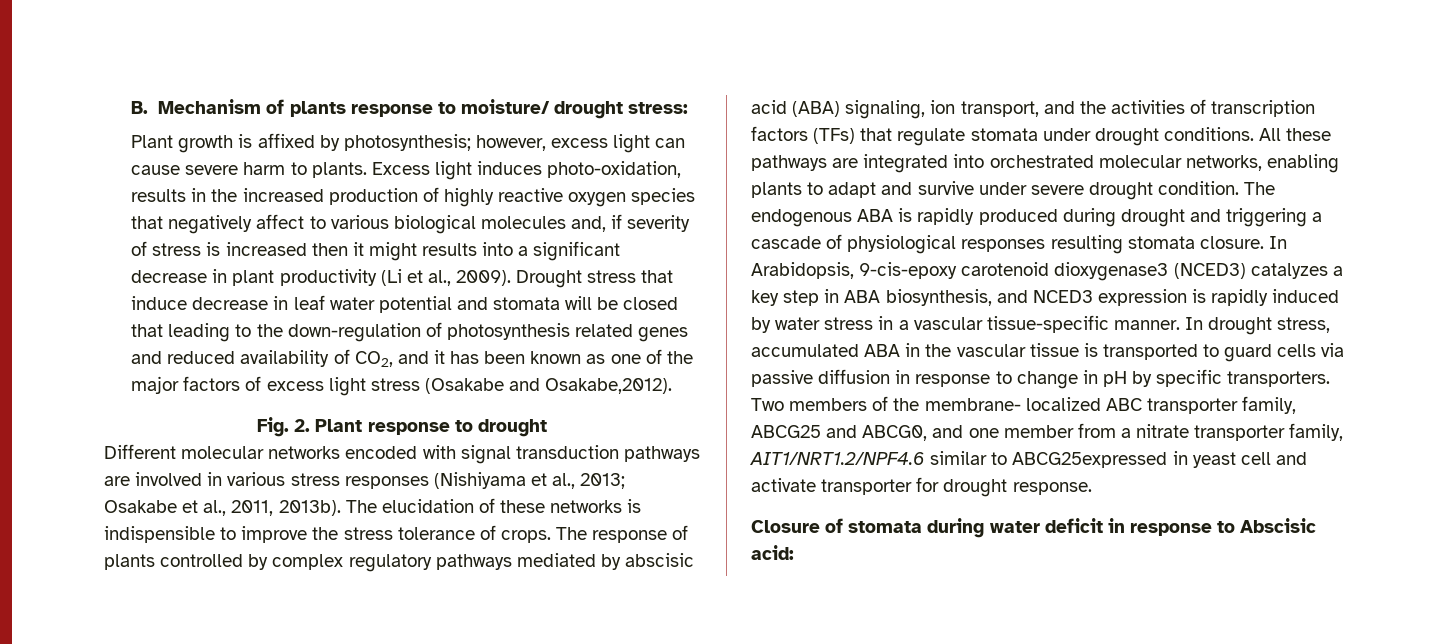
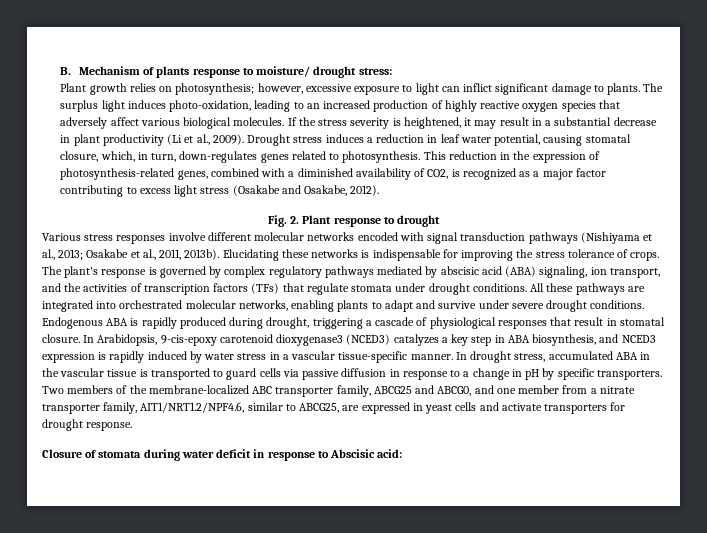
- Plant growth is affixed by photosynthesis; however, excess light can cause severe harm to plants. Excess light induces photo-oxidation, results in the increased production of highly reactive oxygen species that negatively affect to various biological molecules and, if severity of stress is increased then it might results into a significant decrease in plant productivity (Li et al., 2009).
+ Plant growth relies on photosynthesis; however, excessive exposure to light can inflict significant damage to plants. The surplus light induces photo-oxidation, leading to an increased production of highly reactive oxygen species that adversely affect various biological molecules. If the stress severity is heightened, it may result in a substantial decrease in plant productivity (Li et al., 2009).
- Drought stress that induce decrease in leaf water potential and stomata will be closed that leading to the down-regulation of photosynthesis related genes and reduced availability of CO2, and it has been known as one of the major factors of excess light stress (Osakabe and Osakabe,2012).
+ Drought stress induces a reduction in leaf water potential, causing stomatal closure, which, in turn, down-regulates genes related to photosynthesis. This reduction in the expression of photosynthesis-related genes, combined with a diminished availability of CO2, is recognized as a major factor contributing to excess light stress (Osakabe and Osakabe, 2012).
- Different molecular networks encoded with signal transduction pathways are involved in various stress responses (Nishiyama et al., 2013; Osakabe et al., 2011, 2013b).
+ Various stress responses involve different molecular networks encoded with signal transduction pathways (Nishiyama et al., 2013; Osakabe et al., 2011, 2013b).
- The elucidation of these networks is indispensible to improve the stress tolerance of crops.
+ Elucidating these networks is indispensable for improving the stress tolerance of crops.
- The response of plants controlled by complex regulatory pathways mediated by abscisic acid (ABA) signaling, ion transport, and the activities of transcription factors (TFs) that regulate stomata under drought conditions.
+ The plant's response is governed by complex regulatory pathways mediated by abscisic acid (ABA) signaling, ion transport, and the activities of transcription factors (TFs) that regulate stomata under drought conditions.
- All these pathways are integrated into orchestrated molecular networks, enabling plants to adapt and survive under severe drought condition. The endogenous ABA is rapidly produced during drought and triggering a cascade of physiological responses resulting stomata closure.
+ All these pathways are integrated into orchestrated molecular networks, enabling plants to adapt and survive under severe drought conditions. Endogenous ABA is rapidly produced during drought, triggering a cascade of physiological responses that result in stomatal closure.
- In drought stress, accumulated ABA in the vascular tissue is transported to guard cells via passive diffusion in response to change in pH by specific transporters.
+ In drought stress, accumulated ABA in the vascular tissue is transported to guard cells via passive diffusion in response to a change in pH by specific transporters.
- Two members of the membrane- localized ABC transporter family, ABCG25 and ABCG0, and one member from a nitrate transporter family, AIT1/NRT1.2/NPF4.6 similar to ABCG25expressed in yeast cell and activate transporter for drought response.
+ Two members of the membrane-localized ABC transporter family, ABCG25 and ABCG0, and one member from a nitrate transporter family, AIT1/NRT1.2/NPF4.6, similar to ABCG25, are expressed in yeast cells and activate transporters for drought response.

